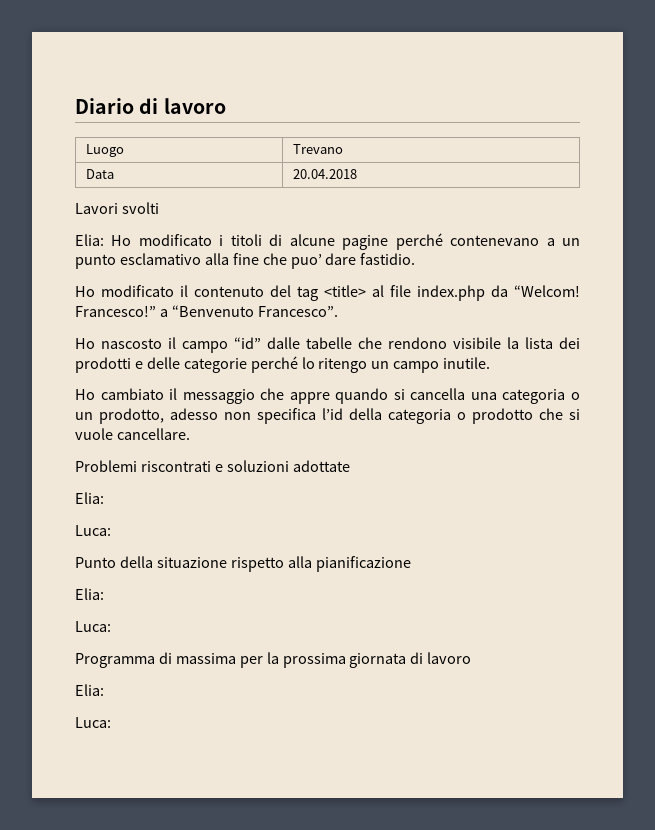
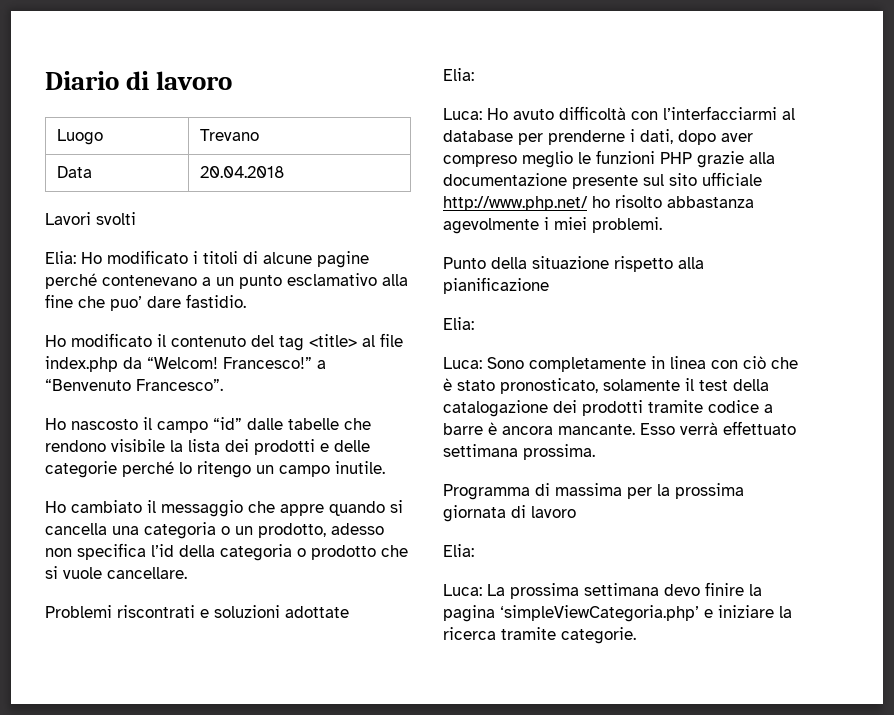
  Problemi riscontrati e soluzioni adottate
  Elia:
- Luca:
+ Luca: Ho avuto difficoltà con l’interfacciarmi al database per prenderne i dati, dopo aver compreso meglio le funzioni PHP grazie alla documentazione presente sul sito ufficiale http://www.php.net/ ho risolto abbastanza agevolmente i miei problemi.
  Punto della situazione rispetto alla pianificazione
  Elia:
- Luca:
+ Luca: Sono completamente in linea con ciò che è stato pronosticato, solamente il test della catalogazione dei prodotti tramite codice a barre è ancora mancante. Esso verrà effettuato settimana prossima.
  Programma di massima per la prossima giornata di lavoro
  Elia:
- Luca:
+ Luca: La prossima settimana devo finire la pagina ‘simpleViewCategoria.php’ e iniziare la ricerca tramite categorie.

